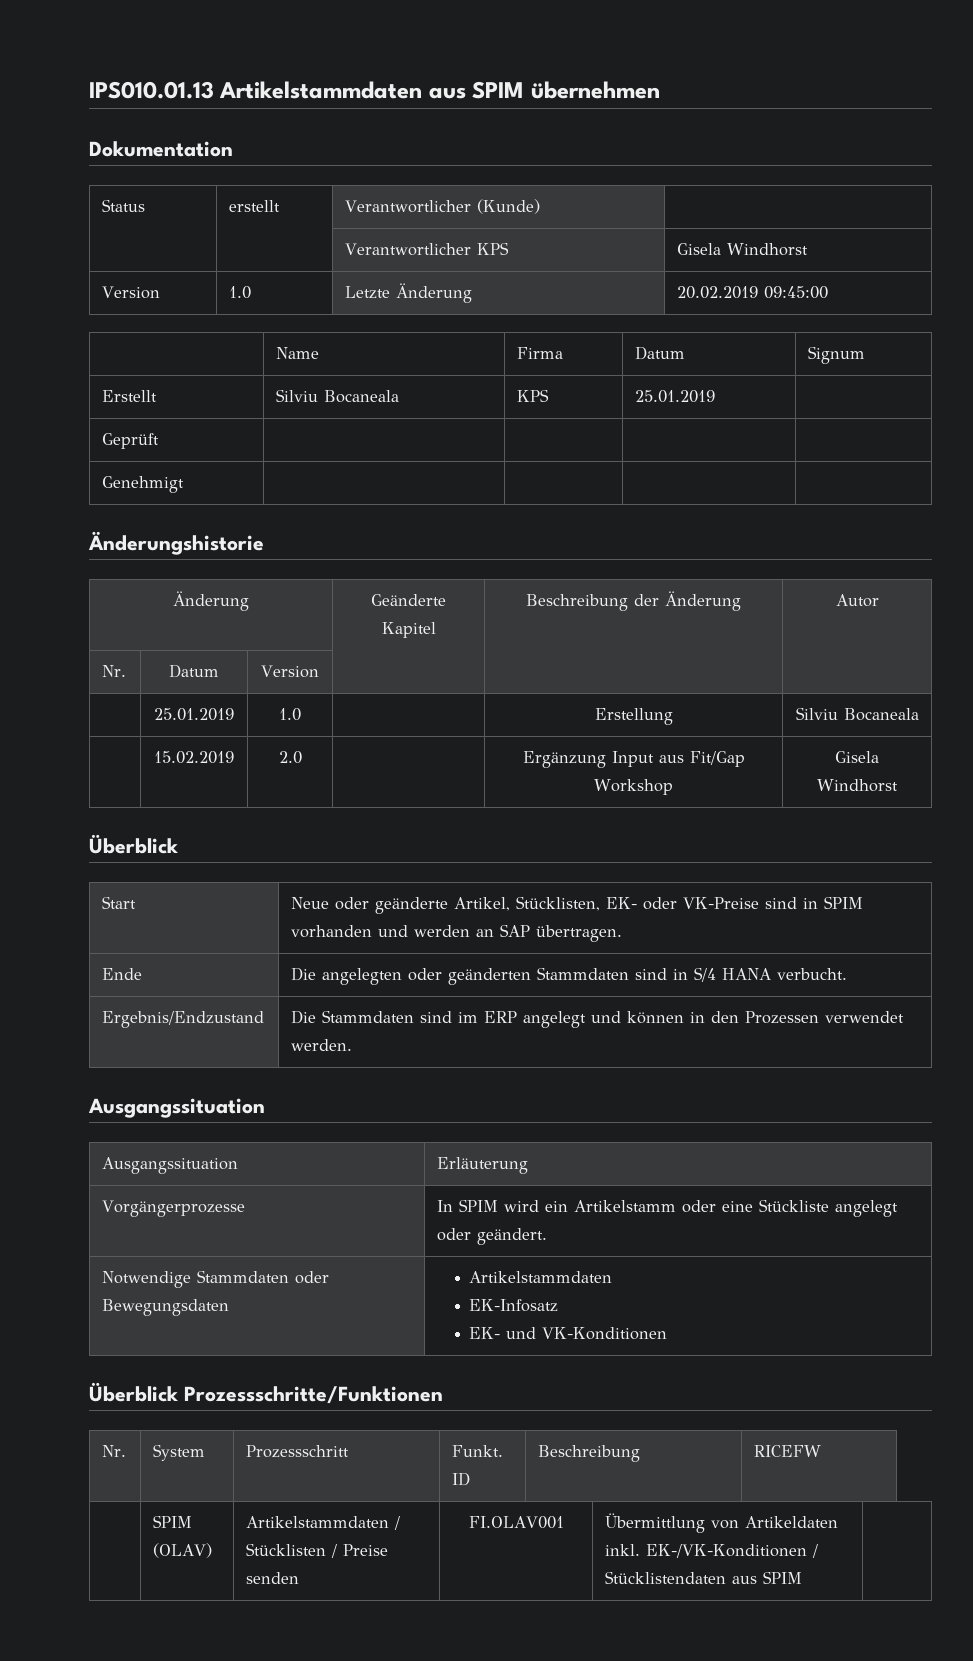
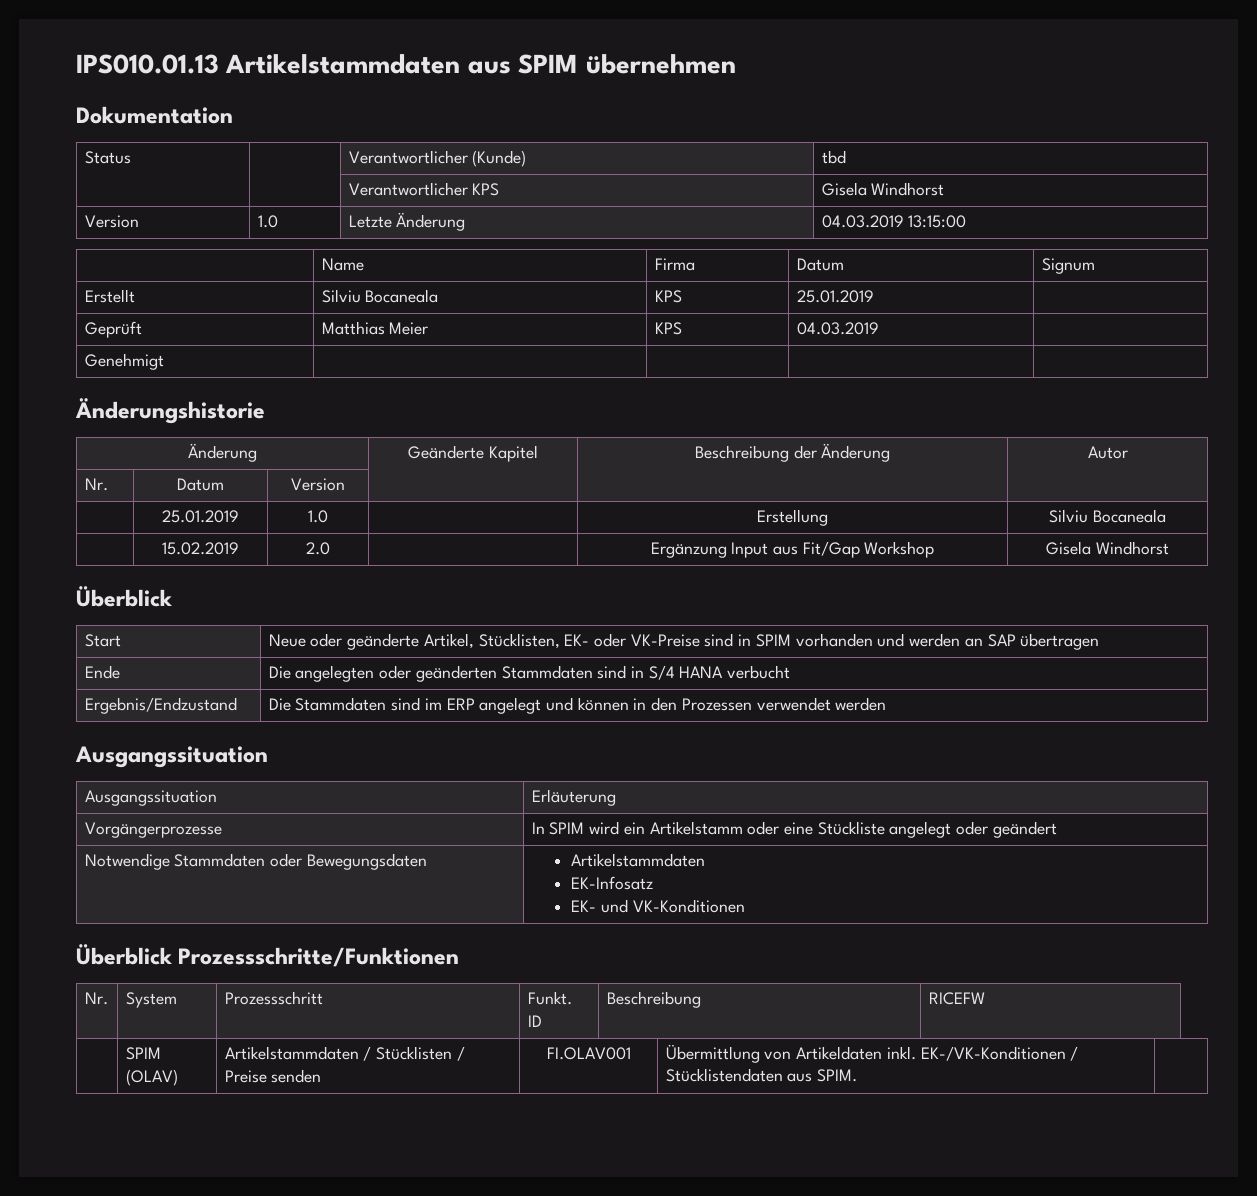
- Status | erstellt | Verantwortlicher (Kunde) |
+ Status | | Verantwortlicher (Kunde) | tbd
- Version | 1.0 | Letzte Änderung | 20.02.2019 09:45:00
+ Version | 1.0 | Letzte Änderung | 04.03.2019 13:15:00
- Geprüft | | | |
+ Geprüft | Matthias Meier | KPS | 04.03.2019 |
- Start | Neue oder geänderte Artikel, Stücklisten, EK- oder VK-Preise sind in SPIM vorhanden und werden an SAP übertragen.
+ Start | Neue oder geänderte Artikel, Stücklisten, EK- oder VK-Preise sind in SPIM vorhanden und werden an SAP übertragen
- Ende | Die angelegten oder geänderten Stammdaten sind in S/4 HANA verbucht.
+ Ende | Die angelegten oder geänderten Stammdaten sind in S/4 HANA verbucht
- Ergebnis/Endzustand | Die Stammdaten sind im ERP angelegt und können in den Prozessen verwendet werden.
+ Ergebnis/Endzustand | Die Stammdaten sind im ERP angelegt und können in den Prozessen verwendet werden
- Vorgängerprozesse | In SPIM wird ein Artikelstamm oder eine Stückliste angelegt oder geändert.
+ Vorgängerprozesse | In SPIM wird ein Artikelstamm oder eine Stückliste angelegt oder geändert
- | SPIM (OLAV) | Artikelstammdaten / Stücklisten / Preise senden | FI.OLAV001 | Übermittlung von Artikeldaten inkl. EK-/VK-Konditionen / Stücklistendaten aus SPIM |
+ | SPIM (OLAV) | Artikelstammdaten / Stücklisten / Preise senden | FI.OLAV001 | Übermittlung von Artikeldaten inkl. EK-/VK-Konditionen / Stücklistendaten aus SPIM. |

